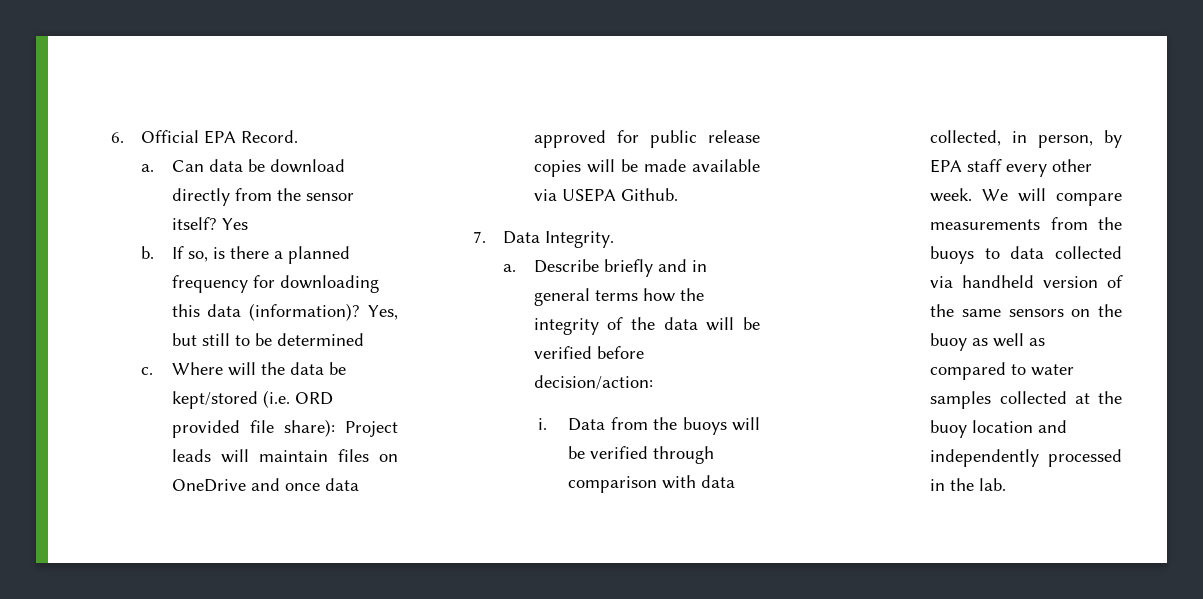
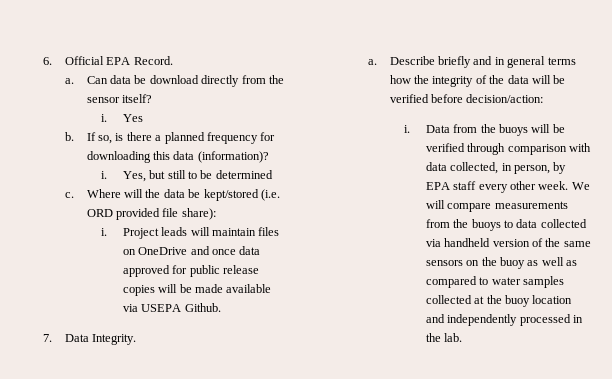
- Can data be download directly from the sensor itself? Yes
+ Can data be download directly from the sensor itself?
+ i. Yes
- If so, is there a planned frequency for downloading this data (information)? Yes, but still to be determined
+ If so, is there a planned frequency for downloading this data (information)?
+ i. Yes, but still to be determined
- Where will the data be kept/stored (i.e. ORD provided file share): Project leads will maintain files on OneDrive and once data approved for public release copies will be made available via USEPA Github.
+ Where will the data be kept/stored (i.e. ORD provided file share):
+ i. Project leads will maintain files on OneDrive and once data approved for public release copies will be made available via USEPA Github.

